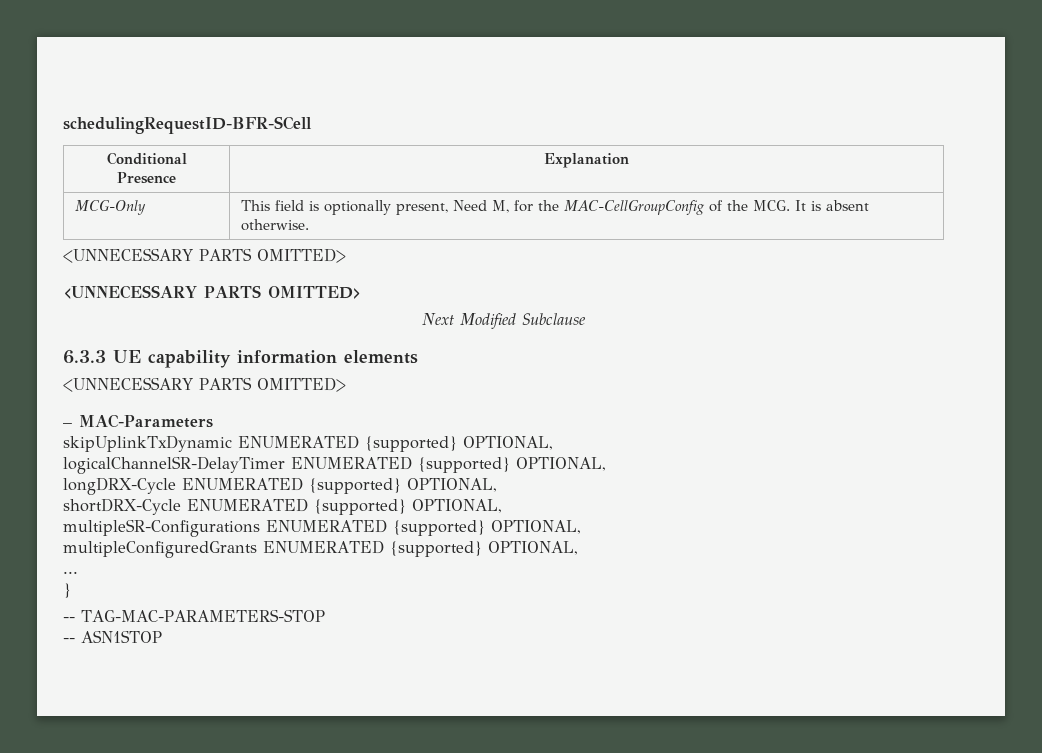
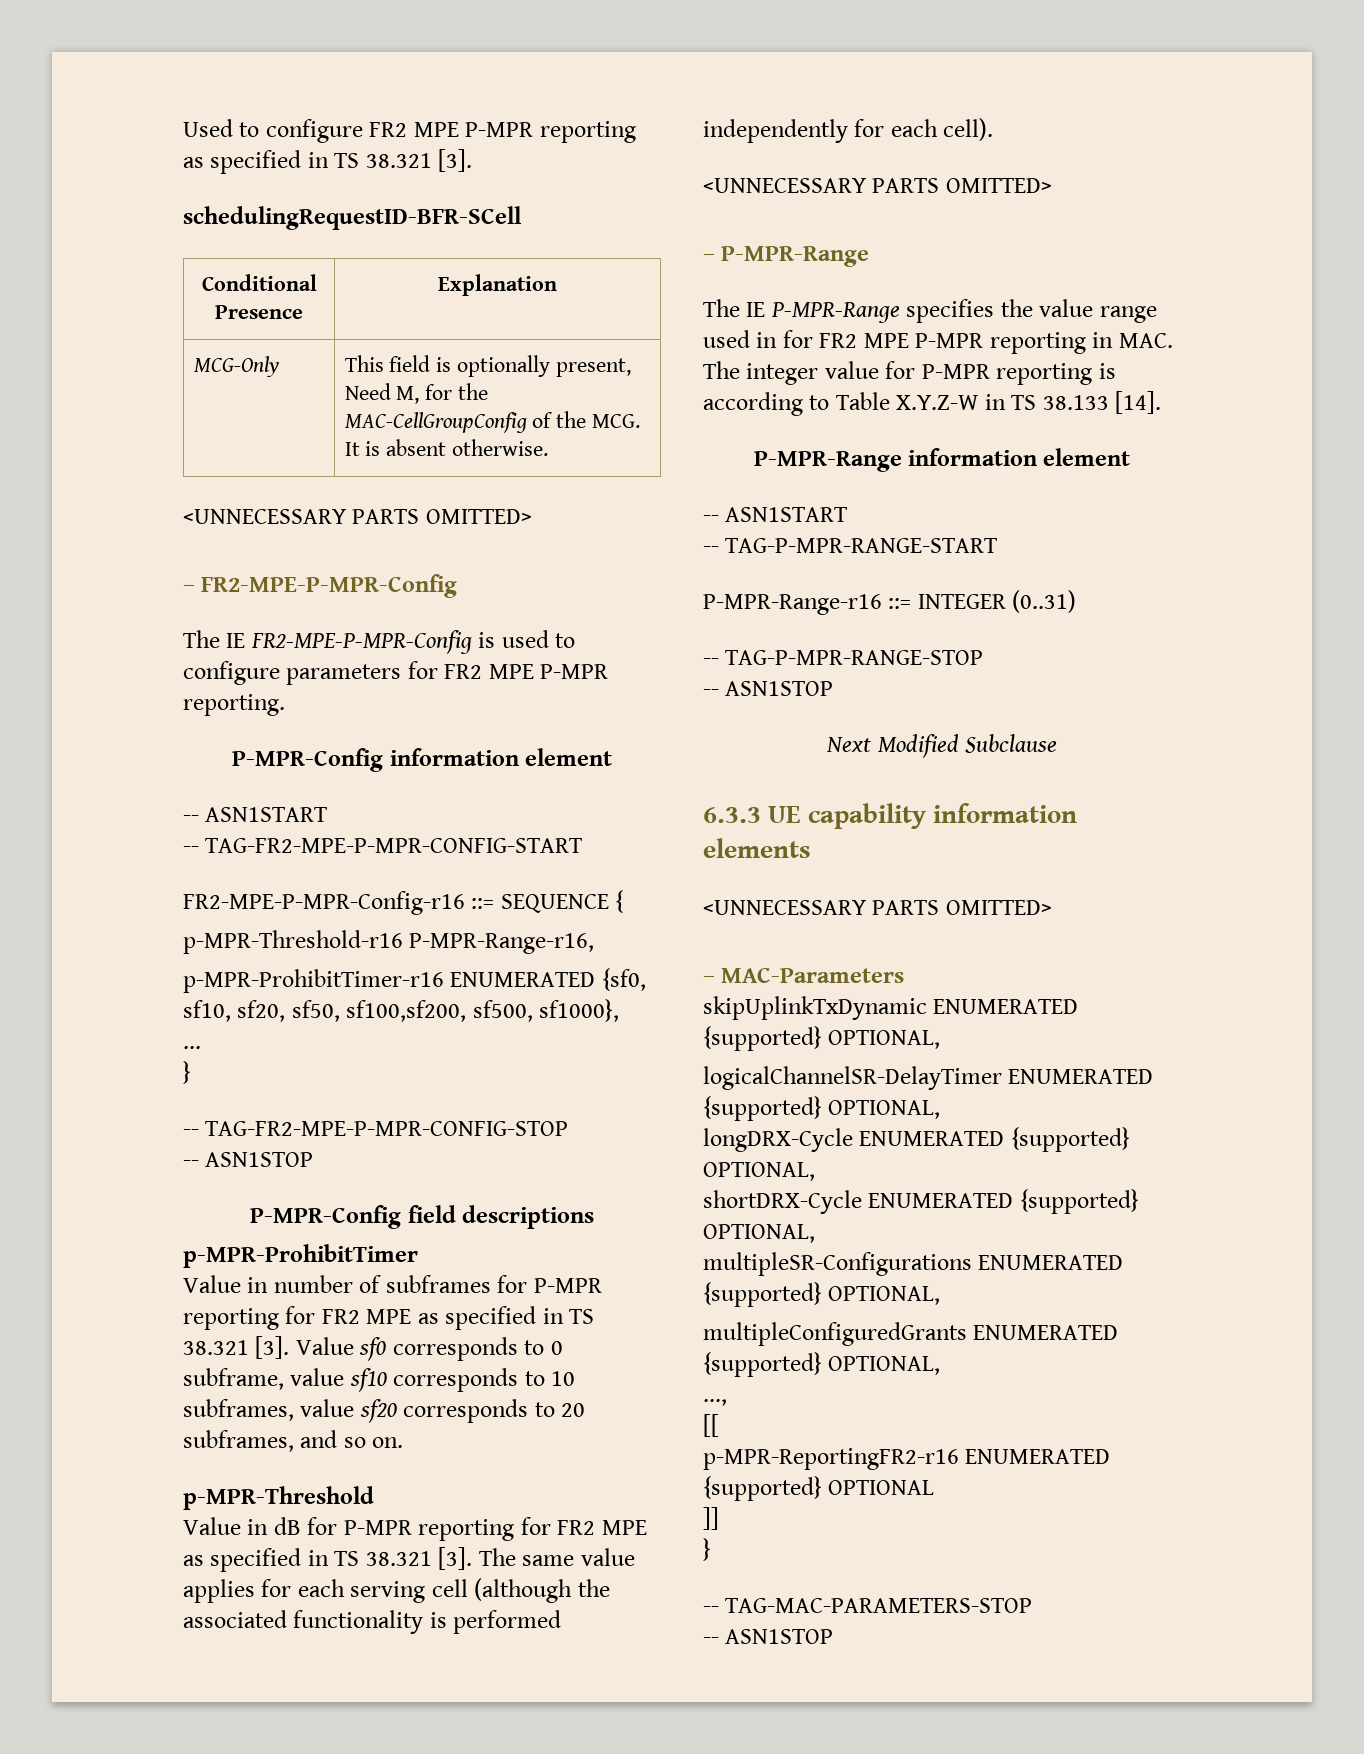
+ Used to configure FR2 MPE P-MPR reporting as specified in TS 38.321 [3].
  MCG-Only | This field is optionally present, Need M, for the MAC-CellGroupConfig of the MCG. It is absent otherwise.
  <UNNECESSARY PARTS OMITTED>
+ – FR2-MPE-P-MPR-Config
+ The IE FR2-MPE-P-MPR-Config is used to configure parameters for FR2 MPE P-MPR reporting.
+ P-MPR-Config information element
+ -- ASN1START
+ -- TAG-FR2-MPE-P-MPR-CONFIG-START
+ FR2-MPE-P-MPR-Config-r16 ::= SEQUENCE {
+ p-MPR-Threshold-r16 P-MPR-Range-r16,
+ p-MPR-ProhibitTimer-r16 ENUMERATED {sf0, sf10, sf20, sf50, sf100,sf200, sf500, sf1000},
+ ...
+ }
+ -- TAG-FR2-MPE-P-MPR-CONFIG-STOP
+ -- ASN1STOP
+ P-MPR-Config field descriptions
+ p-MPR-ProhibitTimer
+ Value in number of subframes for P-MPR reporting for FR2 MPE as specified in TS 38.321 [3]. Value sf0 corresponds to 0 subframe, value sf10 corresponds to 10 subframes, value sf20 corresponds to 20 subframes, and so on.
+ p-MPR-Threshold
+ Value in dB for P-MPR reporting for FR2 MPE as specified in TS 38.321 [3]. The same value applies for each serving cell (although the associated functionality is performed independently for each cell).
  <UNNECESSARY PARTS OMITTED>
+ – P-MPR-Range
+ The IE P-MPR-Range specifies the value range used in for FR2 MPE P-MPR reporting in MAC. The integer value for P-MPR reporting is according to Table X.Y.Z-W in TS 38.133 [14].
+ P-MPR-Range information element
+ -- ASN1START
+ -- TAG-P-MPR-RANGE-START
+ P-MPR-Range-r16 ::= INTEGER (0..31)
+ -- TAG-P-MPR-RANGE-STOP
+ -- ASN1STOP
- ...
+ ...,
+ [[
+ p-MPR-ReportingFR2-r16 ENUMERATED {supported} OPTIONAL
+ ]]

